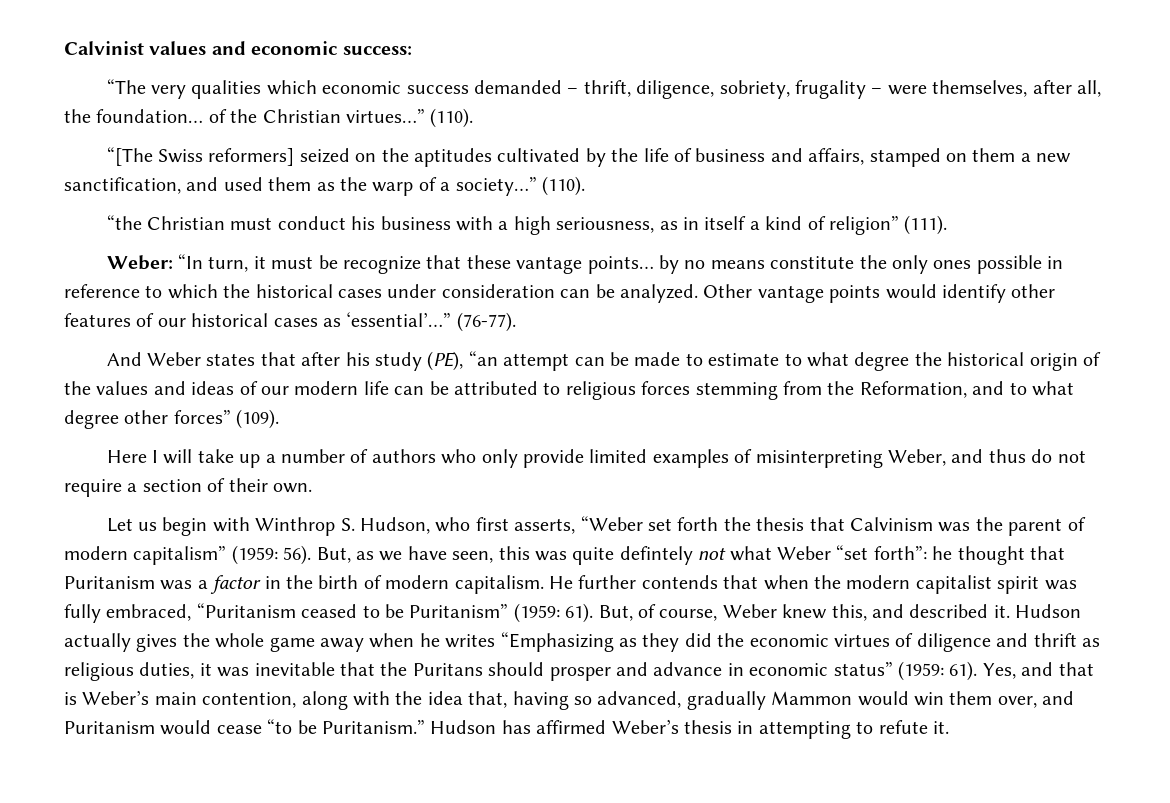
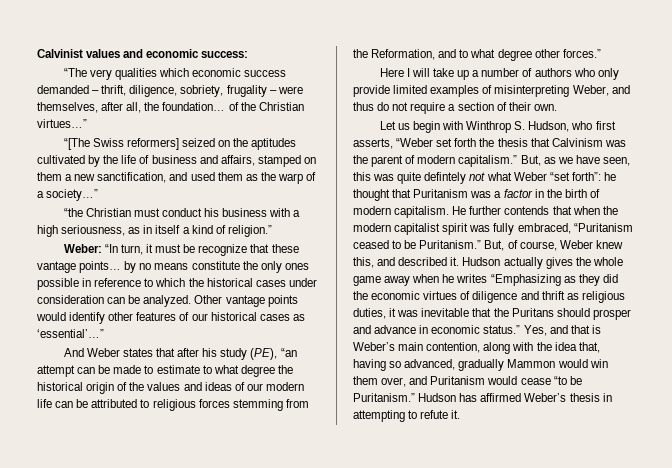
- “The very qualities which economic success demanded – thrift, diligence, sobriety, frugality – were themselves, after all, the foundation… of the Christian virtues…” (110).
+ “The very qualities which economic success demanded – thrift, diligence, sobriety, frugality – were themselves, after all, the foundation… of the Christian virtues…”
- “[The Swiss reformers] seized on the aptitudes cultivated by the life of business and affairs, stamped on them a new sanctification, and used them as the warp of a society…” (110).
+ “[The Swiss reformers] seized on the aptitudes cultivated by the life of business and affairs, stamped on them a new sanctification, and used them as the warp of a society…”
- “the Christian must conduct his business with a high seriousness, as in itself a kind of religion” (111).
+ “the Christian must conduct his business with a high seriousness, as in itself a kind of religion.”
- (76-77).
- And Weber states that after his study (PE), “an attempt can be made to estimate to what degree the historical origin of the values and ideas of our modern life can be attributed to religious forces stemming from the Reformation, and to what degree other forces” (109).
+ And Weber states that after his study (PE), “an attempt can be made to estimate to what degree the historical origin of the values and ideas of our modern life can be attributed to religious forces stemming from the Reformation, and to what degree other forces.”
- Let us begin with Winthrop S. Hudson, who first asserts, “Weber set forth the thesis that Calvinism was the parent of modern capitalism” (1959: 56).
+ Let us begin with Winthrop S. Hudson, who first asserts, “Weber set forth the thesis that Calvinism was the parent of modern capitalism.”
- He further contends that when the modern capitalist spirit was fully embraced, “Puritanism ceased to be Puritanism” (1959: 61).
+ He further contends that when the modern capitalist spirit was fully embraced, “Puritanism ceased to be Puritanism.”
- Hudson actually gives the whole game away when he writes “Emphasizing as they did the economic virtues of diligence and thrift as religious duties, it was inevitable that the Puritans should prosper and advance in economic status” (1959: 61).
+ Hudson actually gives the whole game away when he writes “Emphasizing as they did the economic virtues of diligence and thrift as religious duties, it was inevitable that the Puritans should prosper and advance in economic status.”

